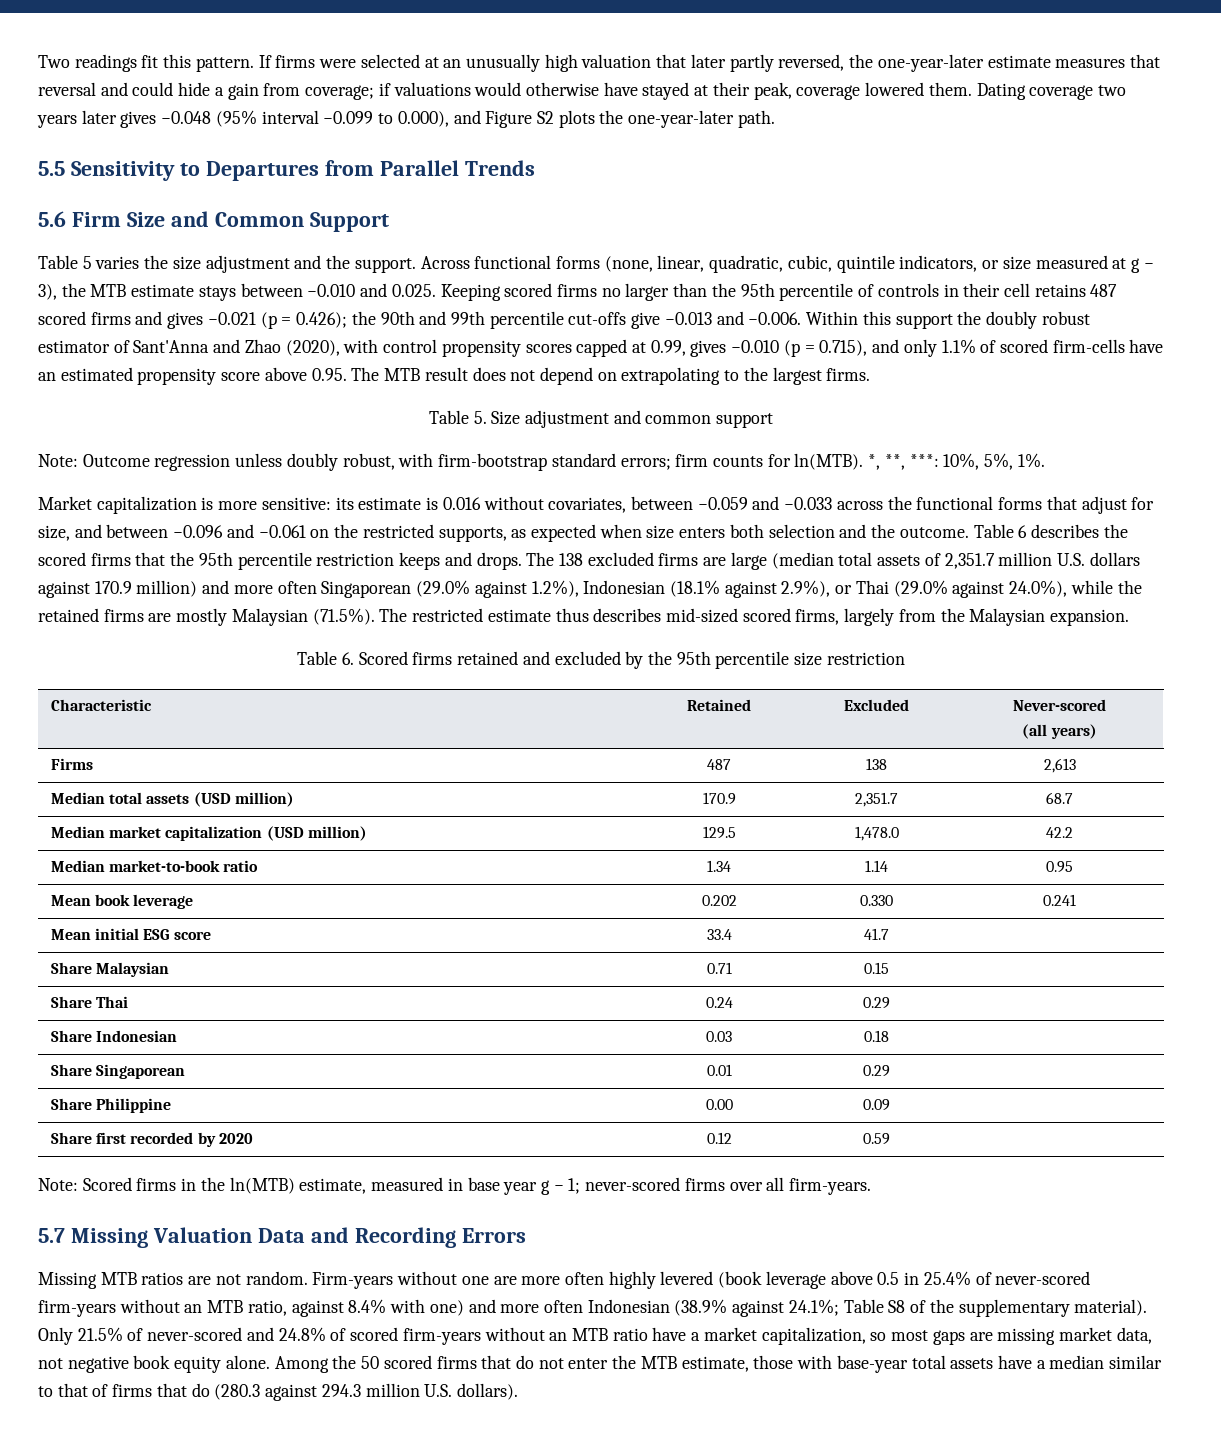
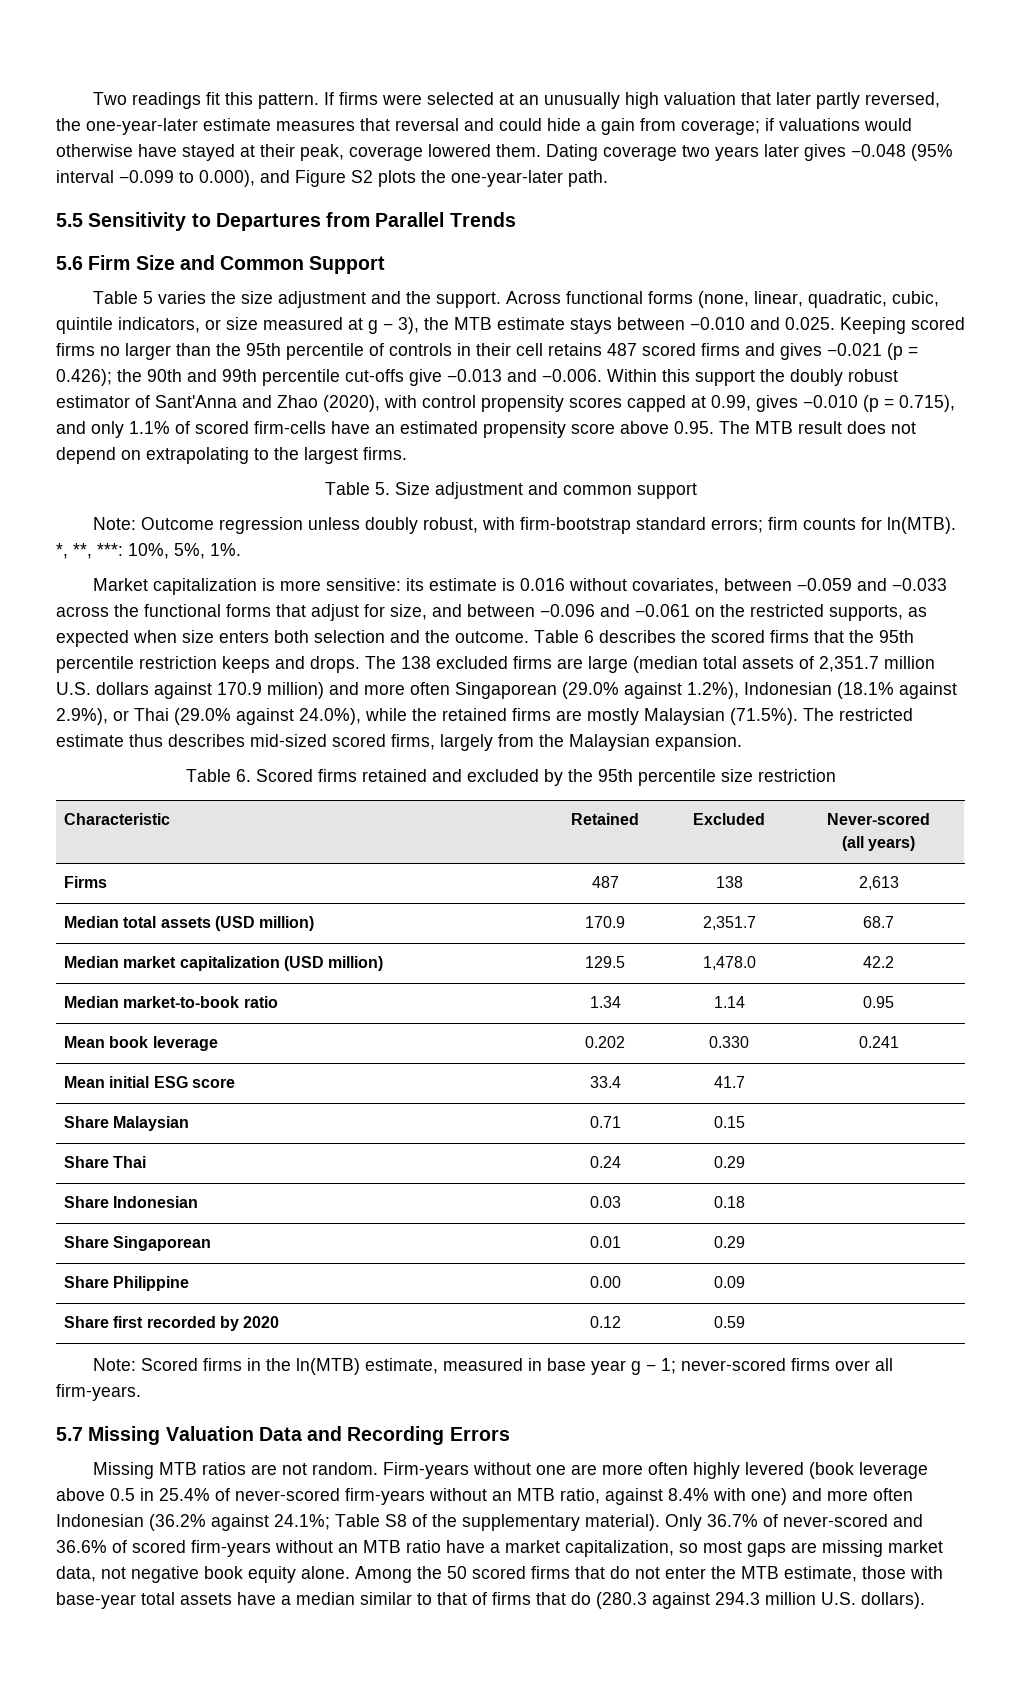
- Firm-years without one are more often highly levered (book leverage above 0.5 in 25.4% of never-scored firm-years without an MTB ratio, against 8.4% with one) and more often Indonesian (38.9% against 24.1%; Table S8 of the supplementary material).
+ Firm-years without one are more often highly levered (book leverage above 0.5 in 25.4% of never-scored firm-years without an MTB ratio, against 8.4% with one) and more often Indonesian (36.2% against 24.1%; Table S8 of the supplementary material).
- Only 21.5% of never-scored and 24.8% of scored firm-years without an MTB ratio have a market capitalization, so most gaps are missing market data, not negative book equity alone.
+ Only 36.7% of never-scored and 36.6% of scored firm-years without an MTB ratio have a market capitalization, so most gaps are missing market data, not negative book equity alone.

